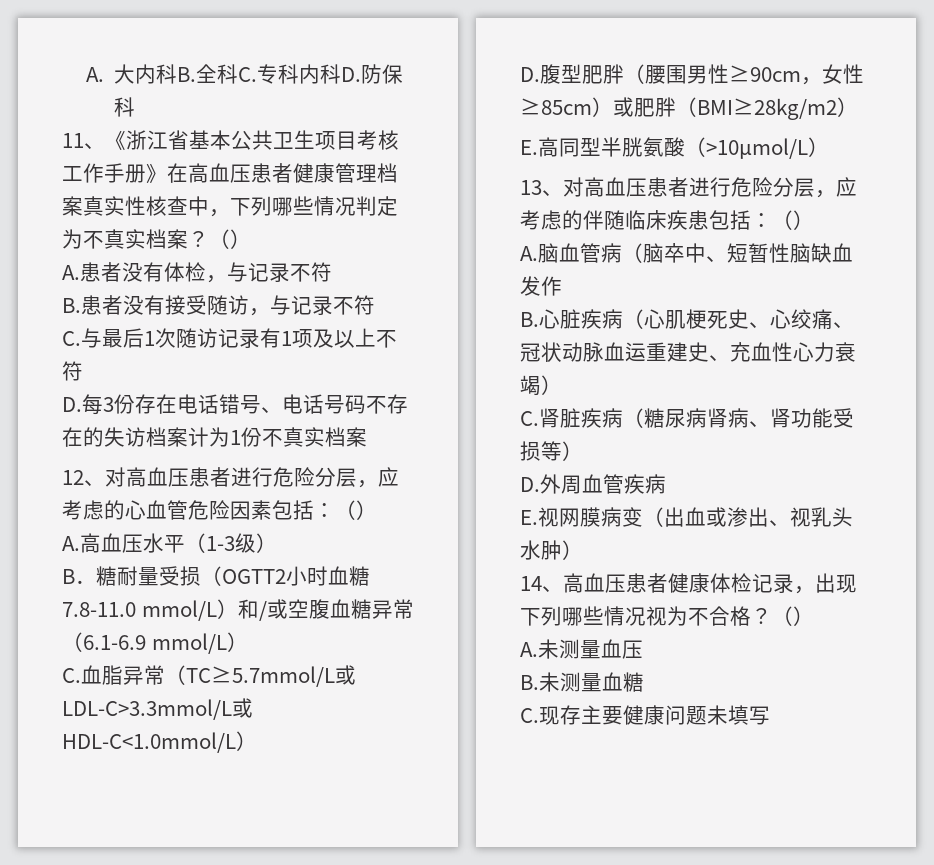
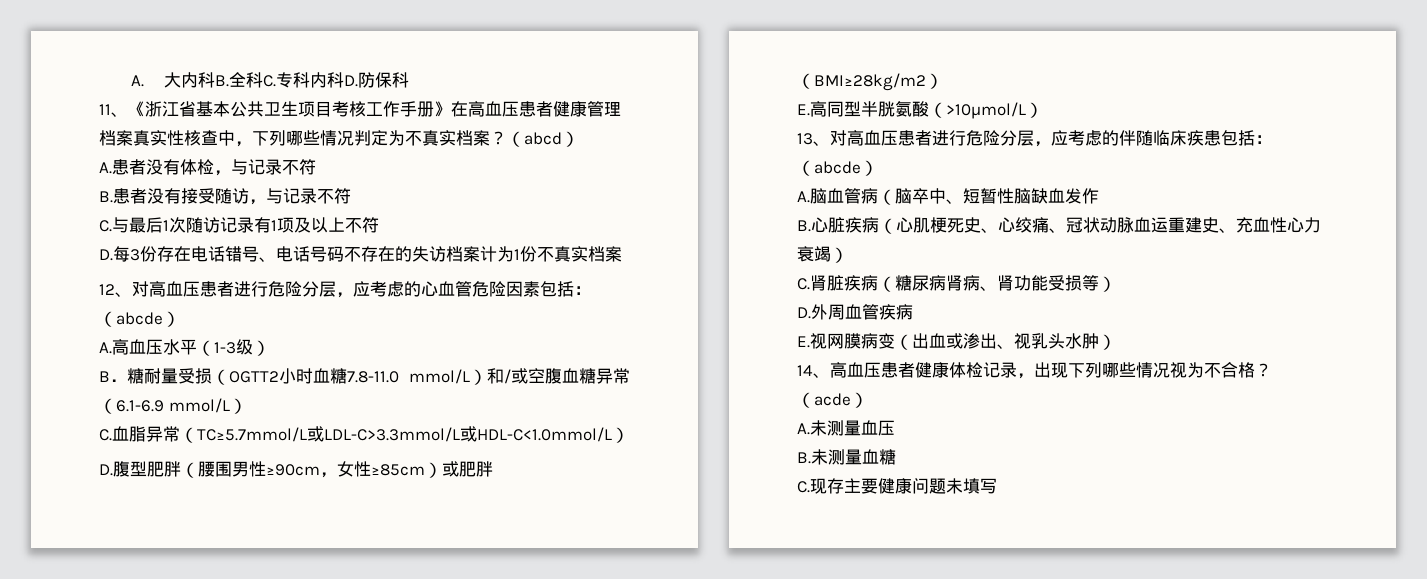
- 11、《浙江省基本公共卫生项目考核工作手册》在高血压患者健康管理档案真实性核查中，下列哪些情况判定为不真实档案？（）
+ 11、《浙江省基本公共卫生项目考核工作手册》在高血压患者健康管理档案真实性核查中，下列哪些情况判定为不真实档案？（abcd）
- 12、对高血压患者进行危险分层，应考虑的心血管危险因素包括：（）
+ 12、对高血压患者进行危险分层，应考虑的心血管危险因素包括：（abcde）
- 13、对高血压患者进行危险分层，应考虑的伴随临床疾患包括：（）
+ 13、对高血压患者进行危险分层，应考虑的伴随临床疾患包括：（abcde）
- 14、高血压患者健康体检记录，出现下列哪些情况视为不合格？（）
+ 14、高血压患者健康体检记录，出现下列哪些情况视为不合格？（acde）

